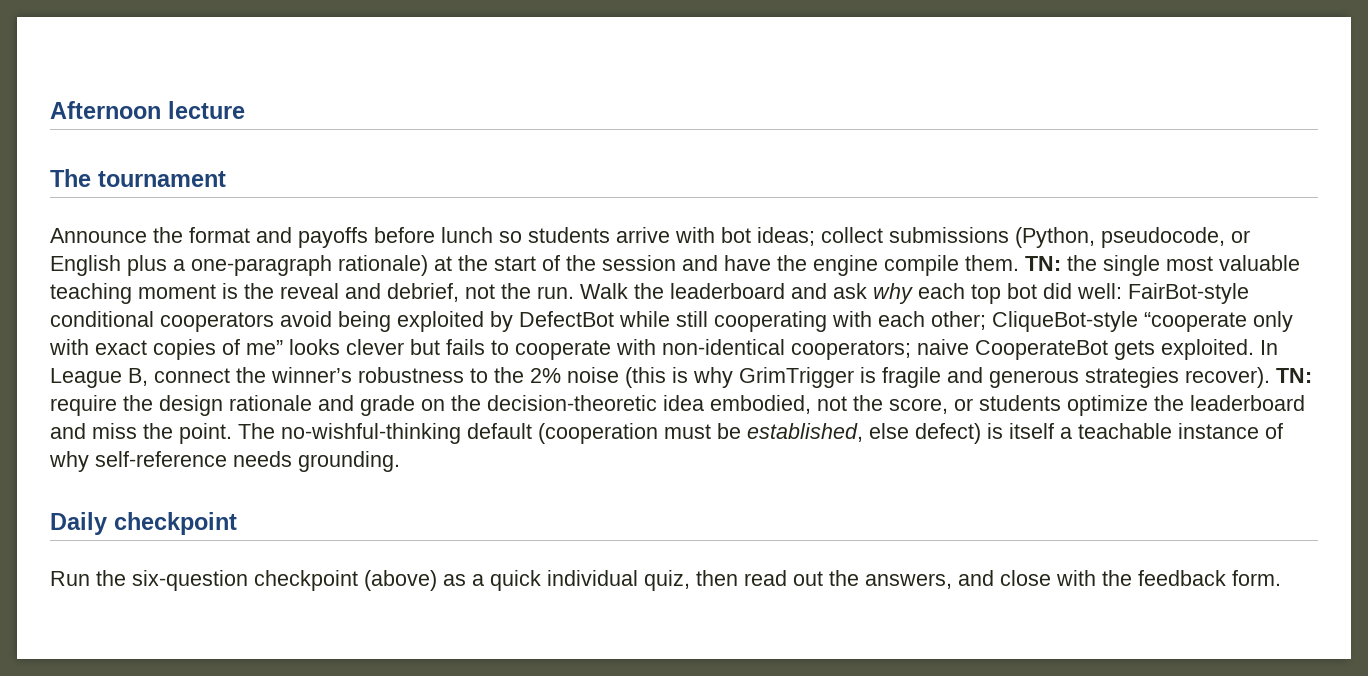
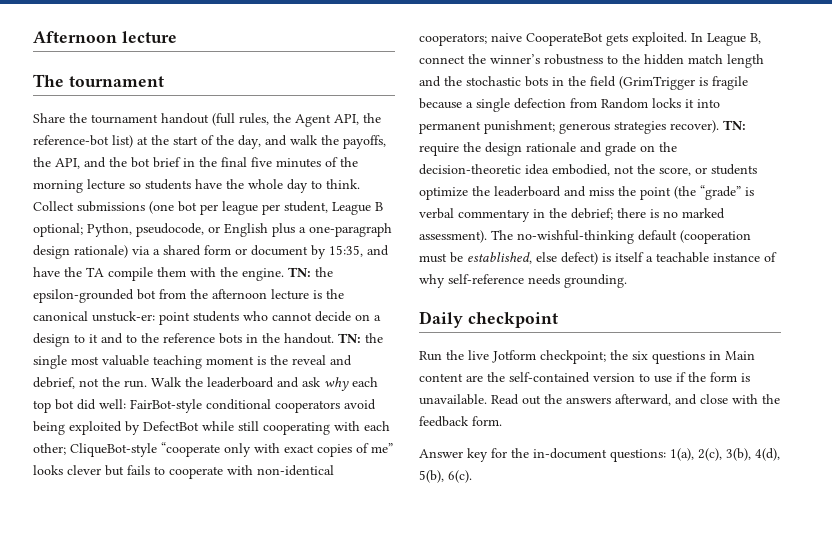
- Announce the format and payoffs before lunch so students arrive with bot ideas; collect submissions (Python, pseudocode, or English plus a one-paragraph rationale) at the start of the session and have the engine compile them.
+ Share the tournament handout (full rules, the Agent API, the reference-bot list) at the start of the day, and walk the payoffs, the API, and the bot brief in the final five minutes of the morning lecture so students have the whole day to think. Collect submissions (one bot per league per student, League B optional; Python, pseudocode, or English plus a one-paragraph design rationale) via a shared form or document by 15:35, and have the TA compile them with the engine. TN: the epsilon-grounded bot from the afternoon lecture is the canonical unstuck-er: point students who cannot decide on a design to it and to the reference bots in the handout.
- In League B, connect the winner’s robustness to the 2% noise (this is why GrimTrigger is fragile and generous strategies recover).
+ In League B, connect the winner’s robustness to the hidden match length and the stochastic bots in the field (GrimTrigger is fragile because a single defection from Random locks it into permanent punishment; generous strategies recover).
- TN: require the design rationale and grade on the decision-theoretic idea embodied, not the score, or students optimize the leaderboard and miss the point.
+ TN: require the design rationale and grade on the decision-theoretic idea embodied, not the score, or students optimize the leaderboard and miss the point (the “grade” is verbal commentary in the debrief; there is no marked assessment).
- Run the six-question checkpoint (above) as a quick individual quiz, then read out the answers, and close with the feedback form.
+ Run the live Jotform checkpoint; the six questions in Main content are the self-contained version to use if the form is unavailable. Read out the answers afterward, and close with the feedback form.
+ Answer key for the in-document questions: 1(a), 2(c), 3(b), 4(d), 5(b), 6(c).

